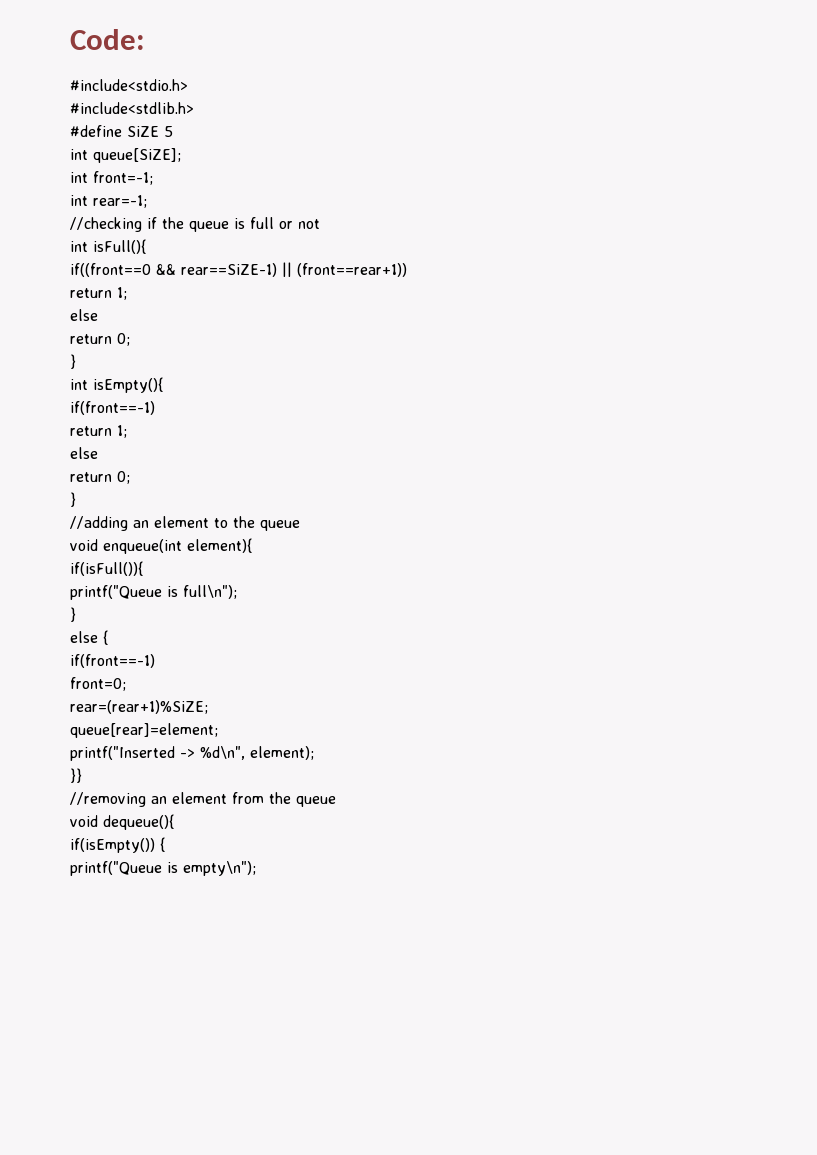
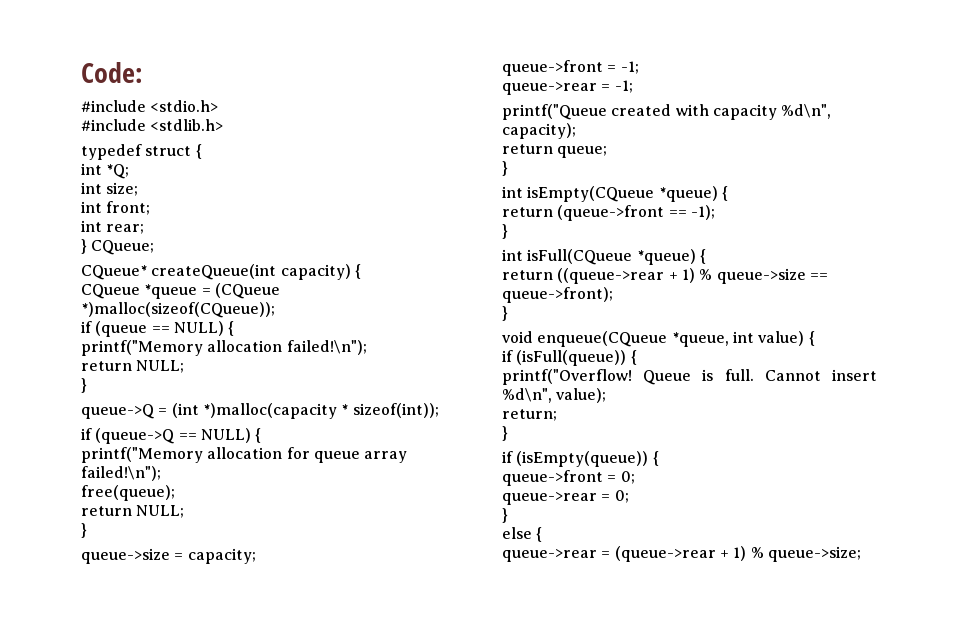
- #include<stdio.h>
- #include<stdlib.h>
- #define SiZE 5
- int queue[SiZE];
- int front=-1;
- int rear=-1;
- //checking if the queue is full or not
- int isFull(){
- if((front==0 && rear==SiZE-1) || (front==rear+1))
- return 1;
- else
- return 0;
+ #include <stdio.h>
+ #include <stdlib.h>
+ typedef struct {
+ int *Q;
+ int size;
+ int front;
+ int rear;
+ } CQueue;
+ CQueue* createQueue(int capacity) {
+ CQueue *queue = (CQueue *)malloc(sizeof(CQueue));
+ if (queue == NULL) {
+ printf("Memory allocation failed!\n");
+ return NULL;
  }
- int isEmpty(){
- if(front==-1)
- return 1;
- else
- return 0;
+ queue->Q = (int *)malloc(capacity * sizeof(int));
+ if (queue->Q == NULL) {
+ printf("Memory allocation for queue array failed!\n");
+ free(queue);
+ return NULL;
  }
- //adding an element to the queue
- void enqueue(int element){
- if(isFull()){
- printf("Queue is full\n");
+ queue->size = capacity;
+ queue->front = -1;
+ queue->rear = -1;
+ printf("Queue created with capacity %d\n", capacity);
+ return queue;
+ }
+ int isEmpty(CQueue *queue) {
+ return (queue->front == -1);
+ }
+ int isFull(CQueue *queue) {
+ return ((queue->rear + 1) % queue->size == queue->front);
+ }
+ void enqueue(CQueue *queue, int value) {
+ if (isFull(queue)) {
+ printf("Overflow! Queue is full. Cannot insert %d\n", value);
+ return;
+ }
+ if (isEmpty(queue)) {
+ queue->front = 0;
+ queue->rear = 0;
  }
  else {
- if(front==-1)
- front=0;
- rear=(rear+1)%SiZE;
- queue[rear]=element;
- printf("Inserted -> %d\n", element);
- }}
- //removing an element from the queue
- void dequeue(){
- if(isEmpty()) {
- printf("Queue is empty\n");
+ queue->rear = (queue->rear + 1) % queue->size;

